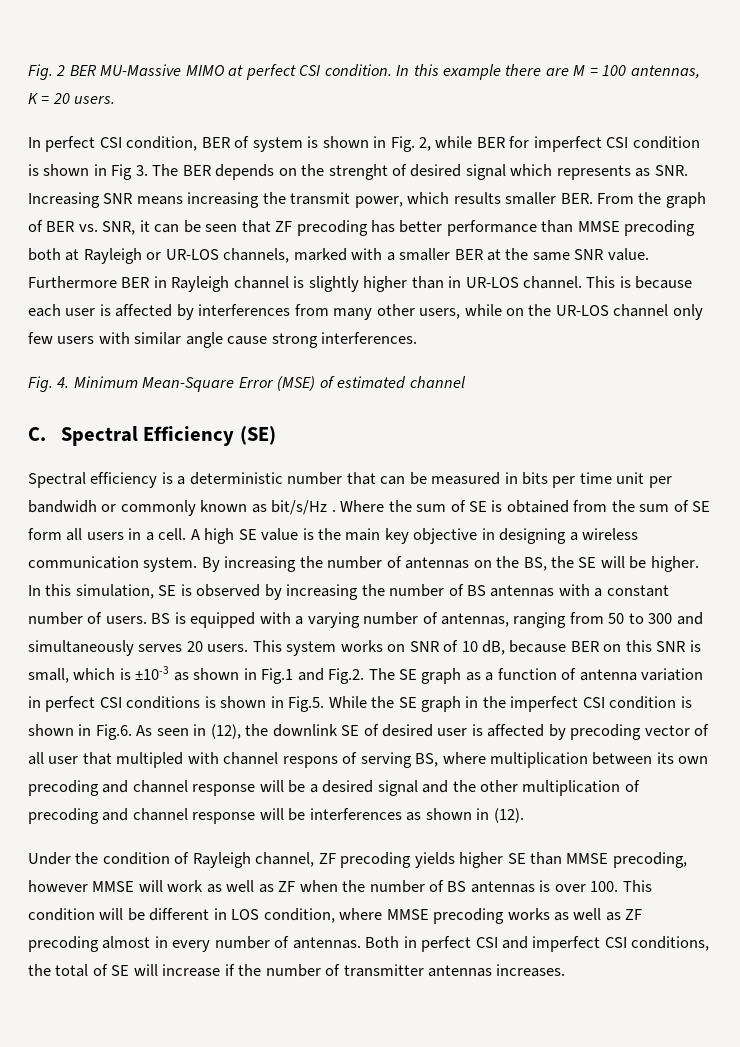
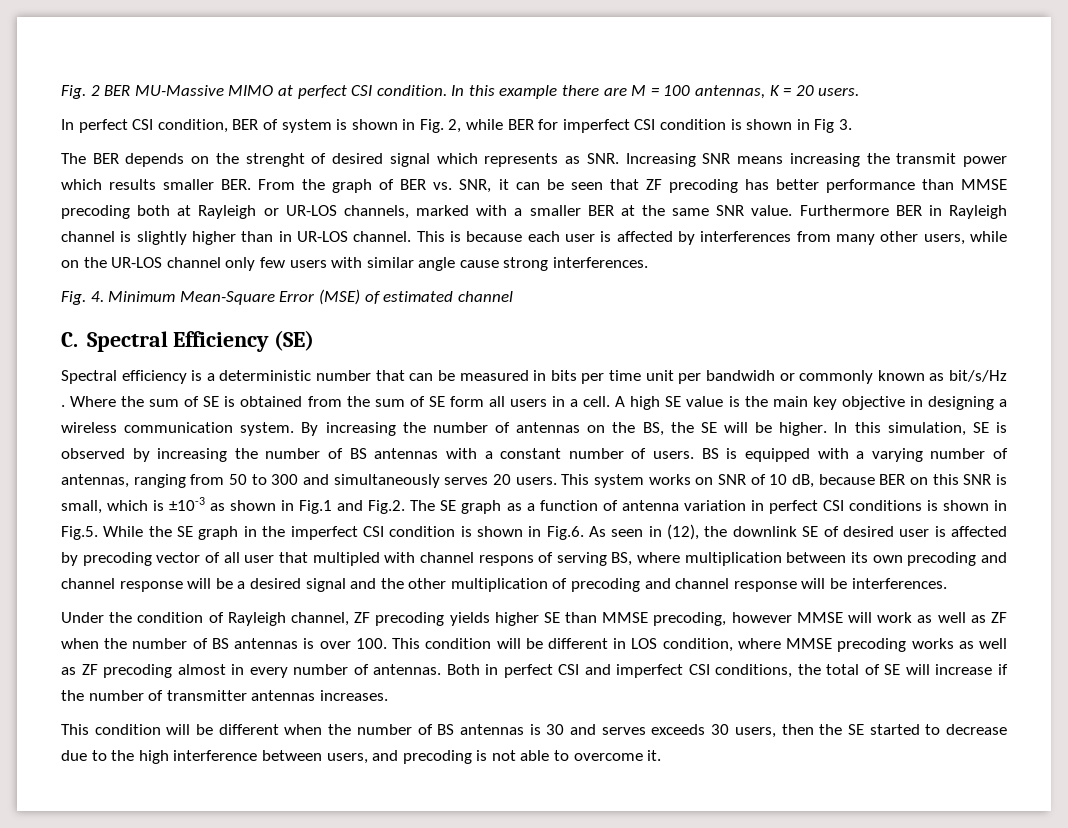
- In perfect CSI condition, BER of system is shown in Fig. 2, while BER for imperfect CSI condition is shown in Fig 3. The BER depends on the strenght of desired signal which represents as SNR. Increasing SNR means increasing the transmit power, which results smaller BER. From the graph of BER vs. SNR, it can be seen that ZF precoding has better performance than MMSE precoding both at Rayleigh or UR-LOS channels, marked with a smaller BER at the same SNR value.
+ In perfect CSI condition, BER of system is shown in Fig. 2, while BER for imperfect CSI condition is shown in Fig 3.
+ The BER depends on the strenght of desired signal which represents as SNR. Increasing SNR means increasing the transmit power which results smaller BER. From the graph of BER vs. SNR, it can be seen that ZF precoding has better performance than MMSE precoding both at Rayleigh or UR-LOS channels, marked with a smaller BER at the same SNR value.
- This system works on SNR of 10 dB, because BER on this SNR is small, which is ±10-3 as shown in Fig.1 and Fig.2. The SE graph as a function of antenna variation in perfect CSI conditions is shown in Fig.5. While the SE graph in the imperfect CSI condition is shown in Fig.6. As seen in (12), the downlink SE of desired user is affected by precoding vector of all user that multipled with channel respons of serving BS, where multiplication between its own precoding and channel response will be a desired signal and the other multiplication of precoding and channel response will be interferences as shown in (12).
+ This system works on SNR of 10 dB, because BER on this SNR is small, which is ±10-3 as shown in Fig.1 and Fig.2. The SE graph as a function of antenna variation in perfect CSI conditions is shown in Fig.5. While the SE graph in the imperfect CSI condition is shown in Fig.6. As seen in (12), the downlink SE of desired user is affected by precoding vector of all user that multipled with channel respons of serving BS, where multiplication between its own precoding and channel response will be a desired signal and the other multiplication of precoding and channel response will be interferences.
+ This condition will be different when the number of BS antennas is 30 and serves exceeds 30 users, then the SE started to decrease due to the high interference between users, and precoding is not able to overcome it.

